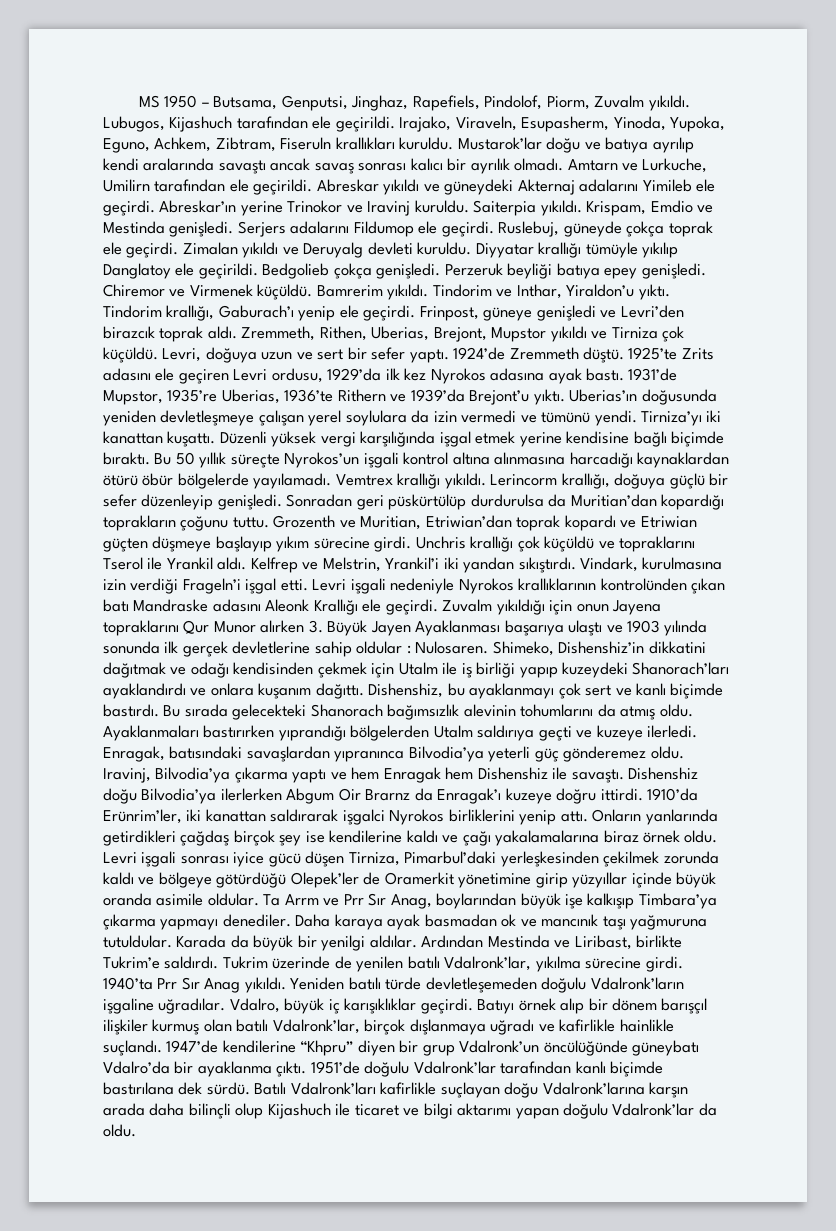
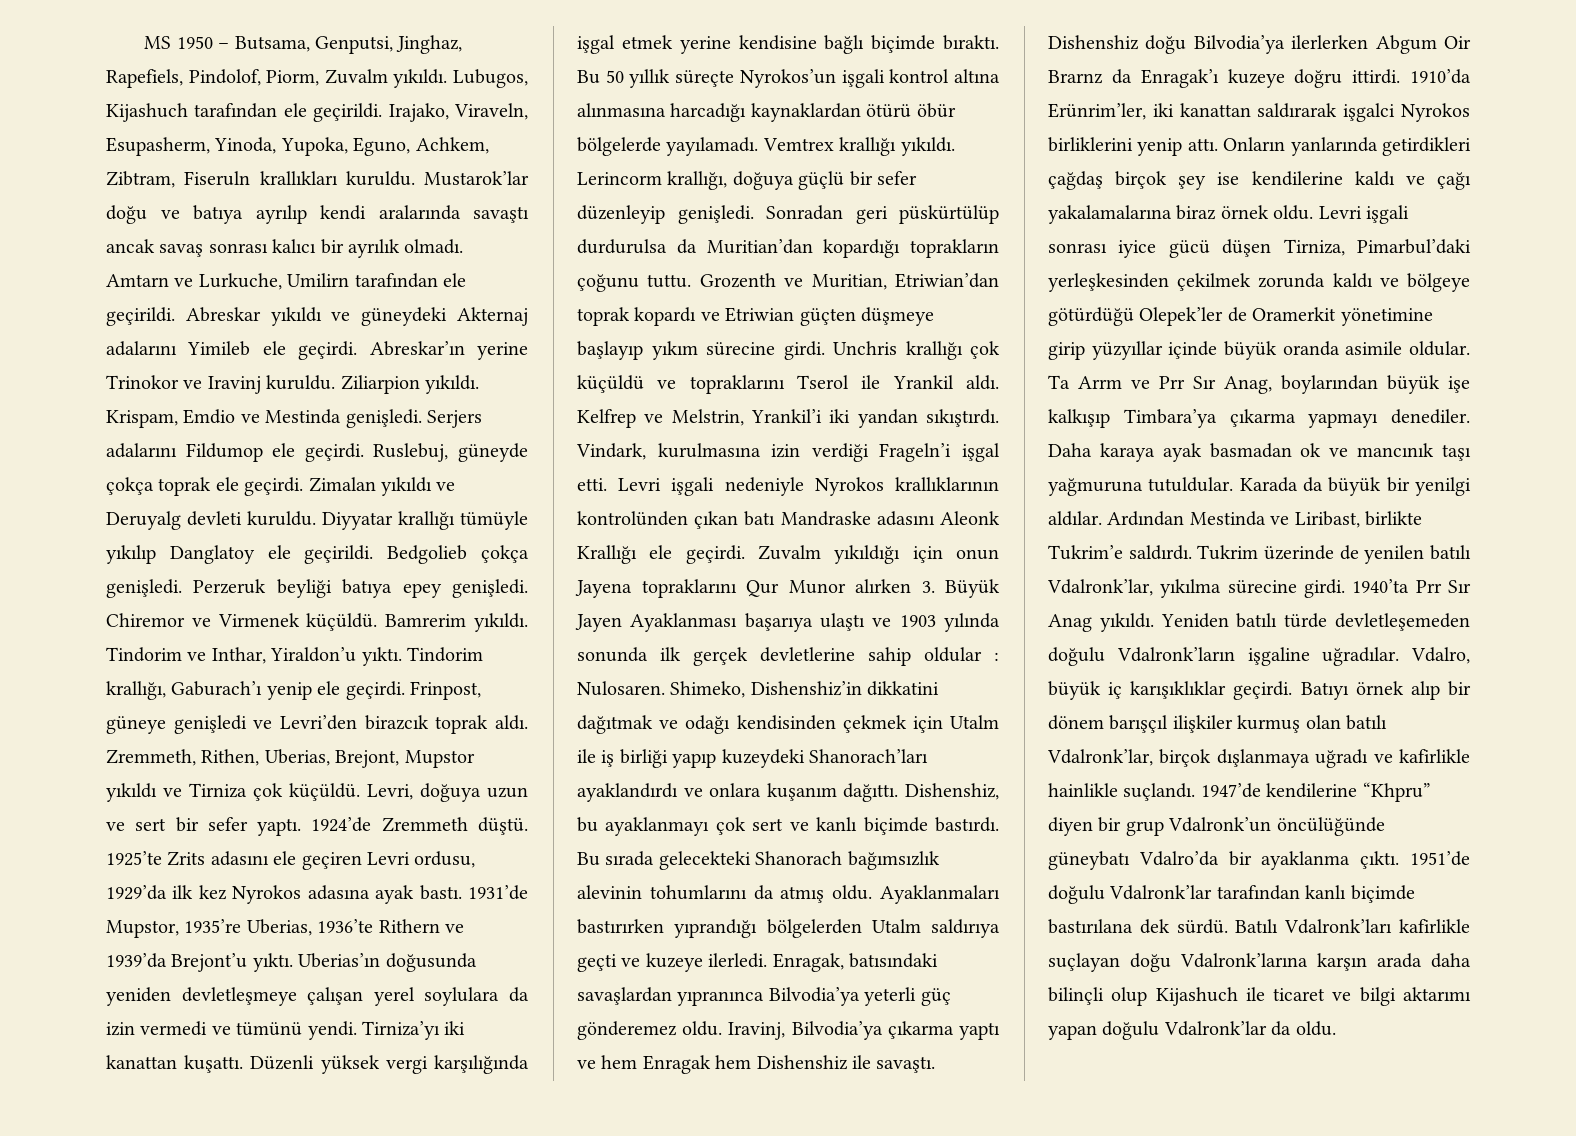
- Saiterpia yıkıldı.
+ Ziliarpion yıkıldı.

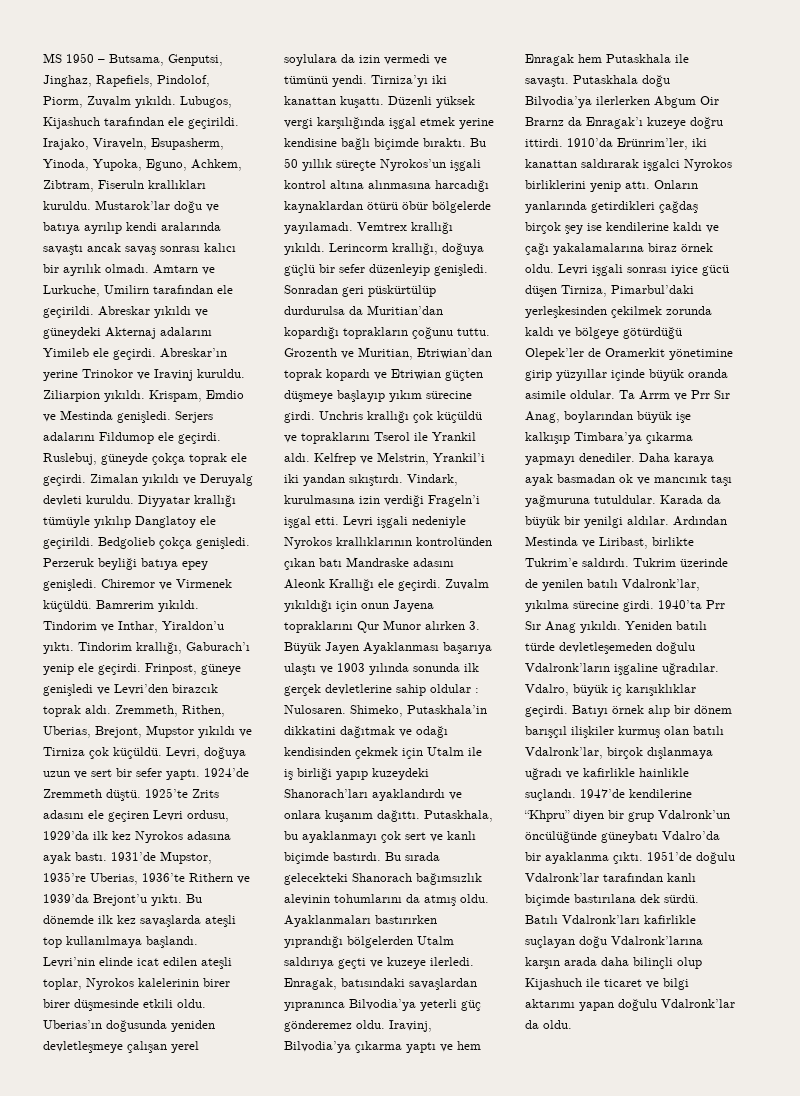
+ Bu dönemde ilk kez savaşlarda ateşli top kullanılmaya başlandı. Levri’nin elinde icat edilen ateşli toplar, Nyrokos kalelerinin birer birer düşmesinde etkili oldu.
- Shimeko, Dishenshiz’in dikkatini dağıtmak ve odağı kendisinden çekmek için Utalm ile iş birliği yapıp kuzeydeki Shanorach’ları ayaklandırdı ve onlara kuşanım dağıttı.
+ Shimeko, Putaskhala’in dikkatini dağıtmak ve odağı kendisinden çekmek için Utalm ile iş birliği yapıp kuzeydeki Shanorach’ları ayaklandırdı ve onlara kuşanım dağıttı.
- Dishenshiz, bu ayaklanmayı çok sert ve kanlı biçimde bastırdı.
+ Putaskhala, bu ayaklanmayı çok sert ve kanlı biçimde bastırdı.
- Iravinj, Bilvodia’ya çıkarma yaptı ve hem Enragak hem Dishenshiz ile savaştı.
+ Iravinj, Bilvodia’ya çıkarma yaptı ve hem Enragak hem Putaskhala ile savaştı.
- Dishenshiz doğu Bilvodia’ya ilerlerken Abgum Oir Brarnz da Enragak’ı kuzeye doğru ittirdi.
+ Putaskhala doğu Bilvodia’ya ilerlerken Abgum Oir Brarnz da Enragak’ı kuzeye doğru ittirdi.

